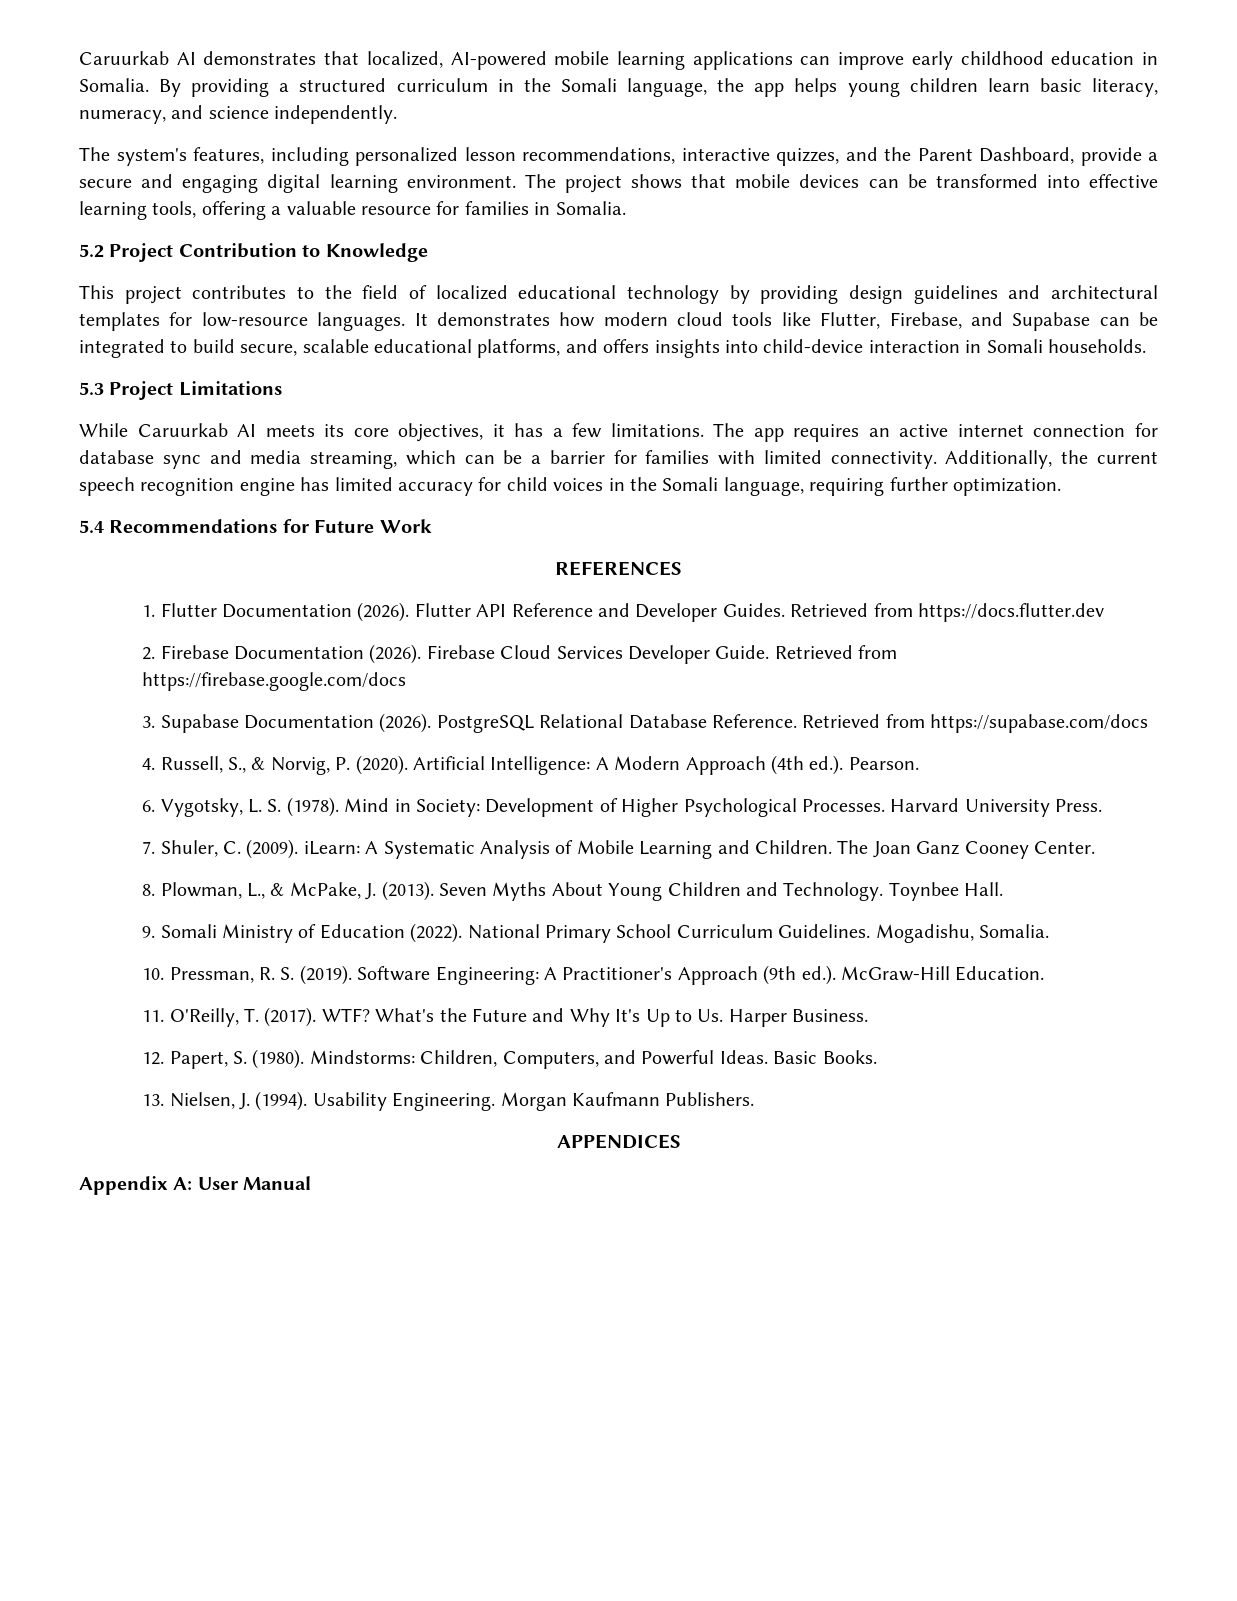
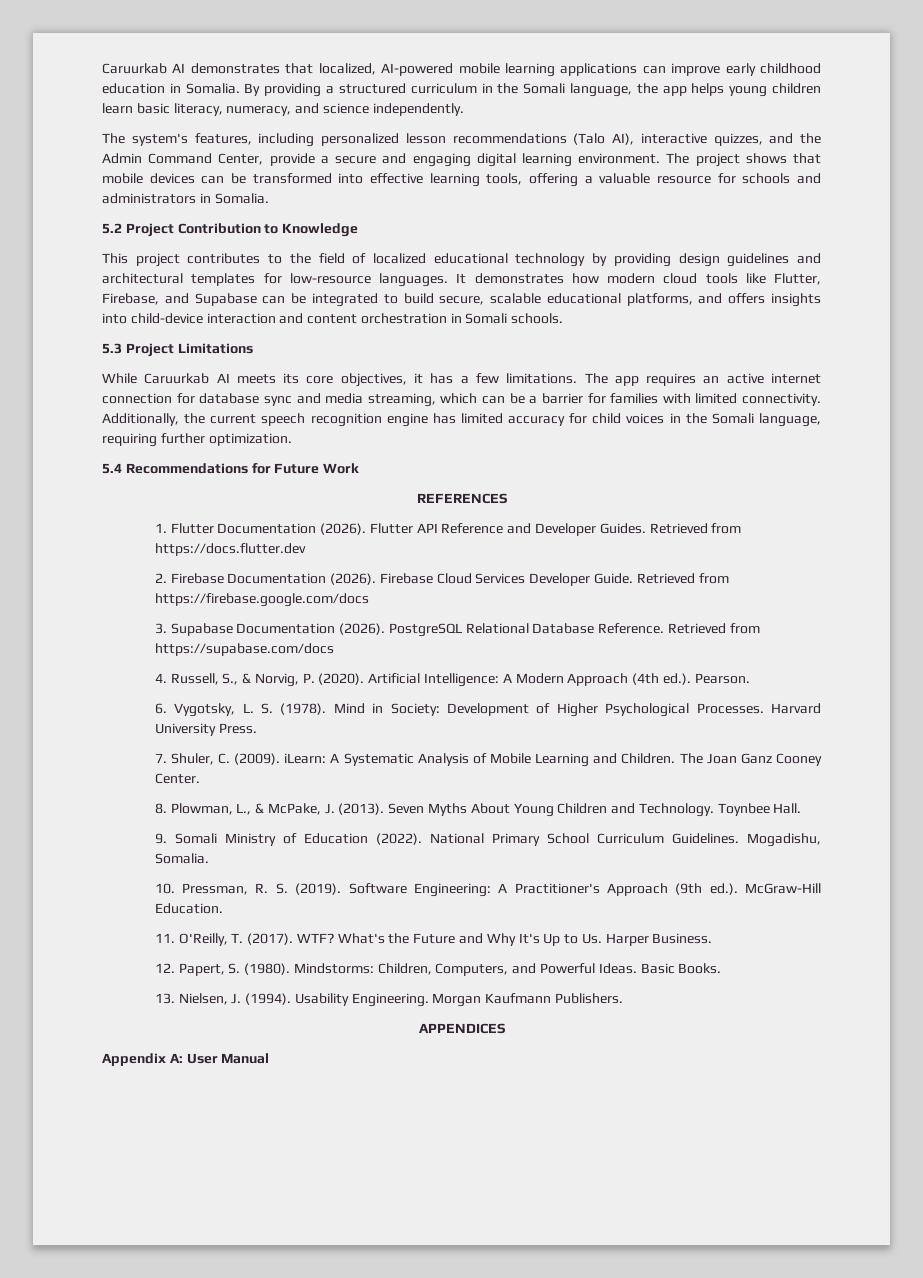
- The system's features, including personalized lesson recommendations, interactive quizzes, and the Parent Dashboard, provide a secure and engaging digital learning environment.
+ The system's features, including personalized lesson recommendations (Talo AI), interactive quizzes, and the Admin Command Center, provide a secure and engaging digital learning environment.
- The project shows that mobile devices can be transformed into effective learning tools, offering a valuable resource for families in Somalia.
+ The project shows that mobile devices can be transformed into effective learning tools, offering a valuable resource for schools and administrators in Somalia.
- It demonstrates how modern cloud tools like Flutter, Firebase, and Supabase can be integrated to build secure, scalable educational platforms, and offers insights into child-device interaction in Somali households.
+ It demonstrates how modern cloud tools like Flutter, Firebase, and Supabase can be integrated to build secure, scalable educational platforms, and offers insights into child-device interaction and content orchestration in Somali schools.

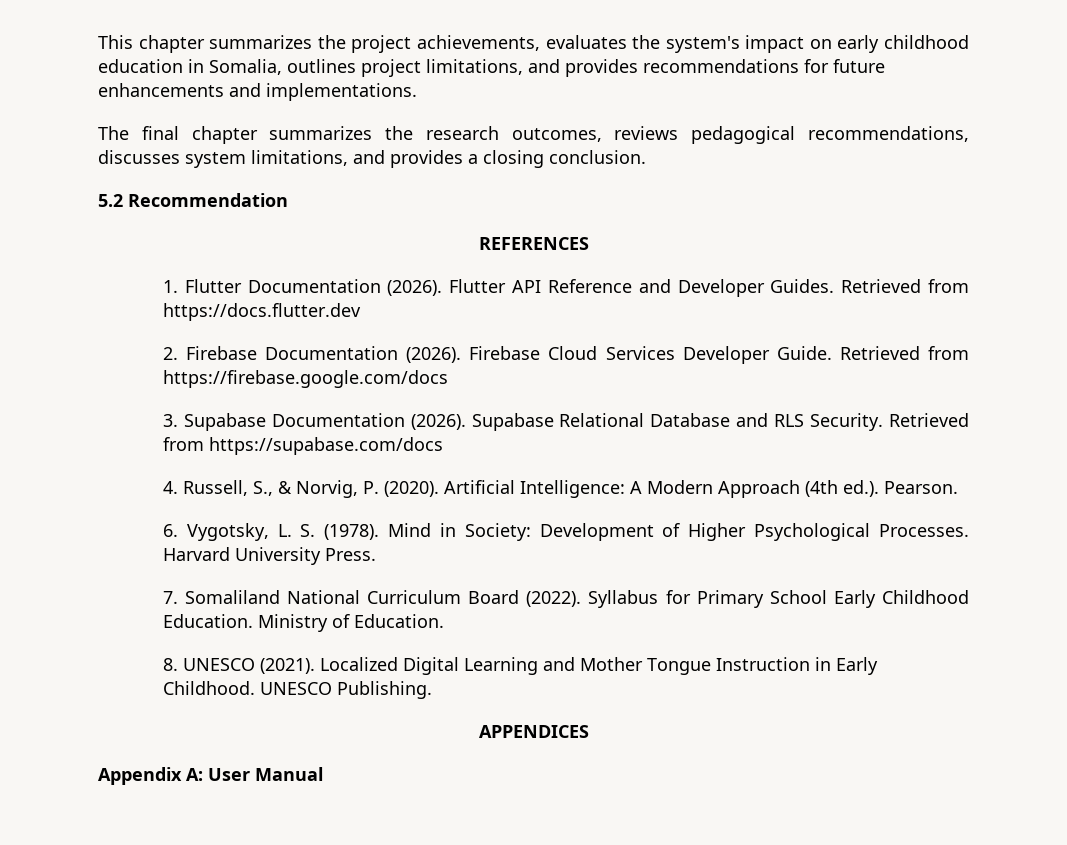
- Caruurkab AI demonstrates that localized, AI-powered mobile learning applications can improve early childhood education in Somalia. By providing a structured curriculum in the Somali language, the app helps young children learn basic literacy, numeracy, and science independently.
- The system's features, including personalized lesson recommendations (Talo AI), interactive quizzes, and the Admin Command Center, provide a secure and engaging digital learning environment. The project shows that mobile devices can be transformed into effective learning tools, offering a valuable resource for schools and administrators in Somalia.
- 5.2 Project Contribution to Knowledge
- This project contributes to the field of localized educational technology by providing design guidelines and architectural templates for low-resource languages. It demonstrates how modern cloud tools like Flutter, Firebase, and Supabase can be integrated to build secure, scalable educational platforms, and offers insights into child-device interaction and content orchestration in Somali schools.
- 5.3 Project Limitations
- While Caruurkab AI meets its core objectives, it has a few limitations. The app requires an active internet connection for database sync and media streaming, which can be a barrier for families with limited connectivity. Additionally, the current speech recognition engine has limited accuracy for child voices in the Somali language, requiring further optimization.
- 5.4 Recommendations for Future Work
+ This chapter summarizes the project achievements, evaluates the system's impact on early childhood education in Somalia, outlines project limitations, and provides recommendations for future enhancements and implementations.
+ The final chapter summarizes the research outcomes, reviews pedagogical recommendations, discusses system limitations, and provides a closing conclusion.
+ 5.2 Recommendation
- PostgreSQL Relational Database Reference.
+ Supabase Relational Database and RLS Security.
- 7. Shuler, C. (2009). iLearn: A Systematic Analysis of Mobile Learning and Children. The Joan Ganz Cooney Center.
- 8. Plowman, L., & McPake, J. (2013). Seven Myths About Young Children and Technology. Toynbee Hall.
- 9. Somali Ministry of Education (2022). National Primary School Curriculum Guidelines. Mogadishu, Somalia.
- 10. Pressman, R. S. (2019). Software Engineering: A Practitioner's Approach (9th ed.). McGraw-Hill Education.
- 11. O'Reilly, T. (2017). WTF? What's the Future and Why It's Up to Us. Harper Business.
- 12. Papert, S. (1980). Mindstorms: Children, Computers, and Powerful Ideas. Basic Books.
- 13. Nielsen, J. (1994). Usability Engineering. Morgan Kaufmann Publishers.
+ 7. Somaliland National Curriculum Board (2022). Syllabus for Primary School Early Childhood Education. Ministry of Education.
+ 8. UNESCO (2021). Localized Digital Learning and Mother Tongue Instruction in Early Childhood. UNESCO Publishing.

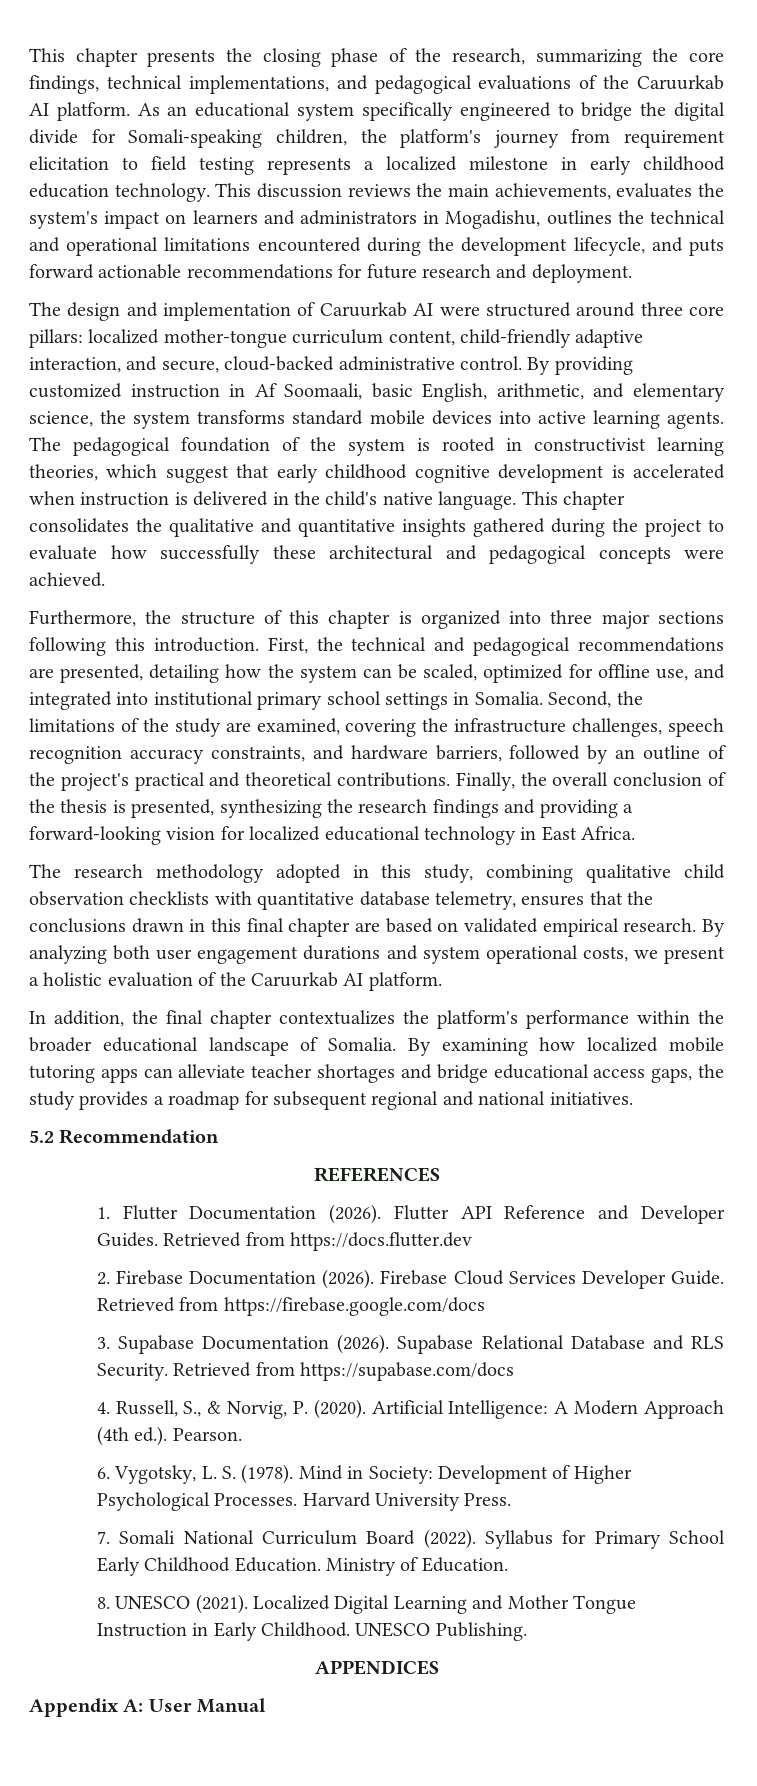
- This chapter summarizes the project achievements, evaluates the system's impact on early childhood education in Somalia, outlines project limitations, and provides recommendations for future enhancements and implementations.
- The final chapter summarizes the research outcomes, reviews pedagogical recommendations, discusses system limitations, and provides a closing conclusion.
+ This chapter presents the closing phase of the research, summarizing the core findings, technical implementations, and pedagogical evaluations of the Caruurkab AI platform. As an educational system specifically engineered to bridge the digital divide for Somali-speaking children, the platform's journey from requirement elicitation to field testing represents a localized milestone in early childhood education technology. This discussion reviews the main achievements, evaluates the system's impact on learners and administrators in Mogadishu, outlines the technical and operational limitations encountered during the development lifecycle, and puts forward actionable recommendations for future research and deployment.
+ The design and implementation of Caruurkab AI were structured around three core pillars: localized mother-tongue curriculum content, child-friendly adaptive interaction, and secure, cloud-backed administrative control. By providing customized instruction in Af Soomaali, basic English, arithmetic, and elementary science, the system transforms standard mobile devices into active learning agents. The pedagogical foundation of the system is rooted in constructivist learning theories, which suggest that early childhood cognitive development is accelerated when instruction is delivered in the child's native language. This chapter consolidates the qualitative and quantitative insights gathered during the project to evaluate how successfully these architectural and pedagogical concepts were achieved.
+ Furthermore, the structure of this chapter is organized into three major sections following this introduction. First, the technical and pedagogical recommendations are presented, detailing how the system can be scaled, optimized for offline use, and integrated into institutional primary school settings in Somalia. Second, the limitations of the study are examined, covering the infrastructure challenges, speech recognition accuracy constraints, and hardware barriers, followed by an outline of the project's practical and theoretical contributions. Finally, the overall conclusion of the thesis is presented, synthesizing the research findings and providing a forward-looking vision for localized educational technology in East Africa.
+ The research methodology adopted in this study, combining qualitative child observation checklists with quantitative database telemetry, ensures that the conclusions drawn in this final chapter are based on validated empirical research. By analyzing both user engagement durations and system operational costs, we present a holistic evaluation of the Caruurkab AI platform.
+ In addition, the final chapter contextualizes the platform's performance within the broader educational landscape of Somalia. By examining how localized mobile tutoring apps can alleviate teacher shortages and bridge educational access gaps, the study provides a roadmap for subsequent regional and national initiatives.
- 7. Somaliland National Curriculum Board (2022).
+ 7. Somali National Curriculum Board (2022).

